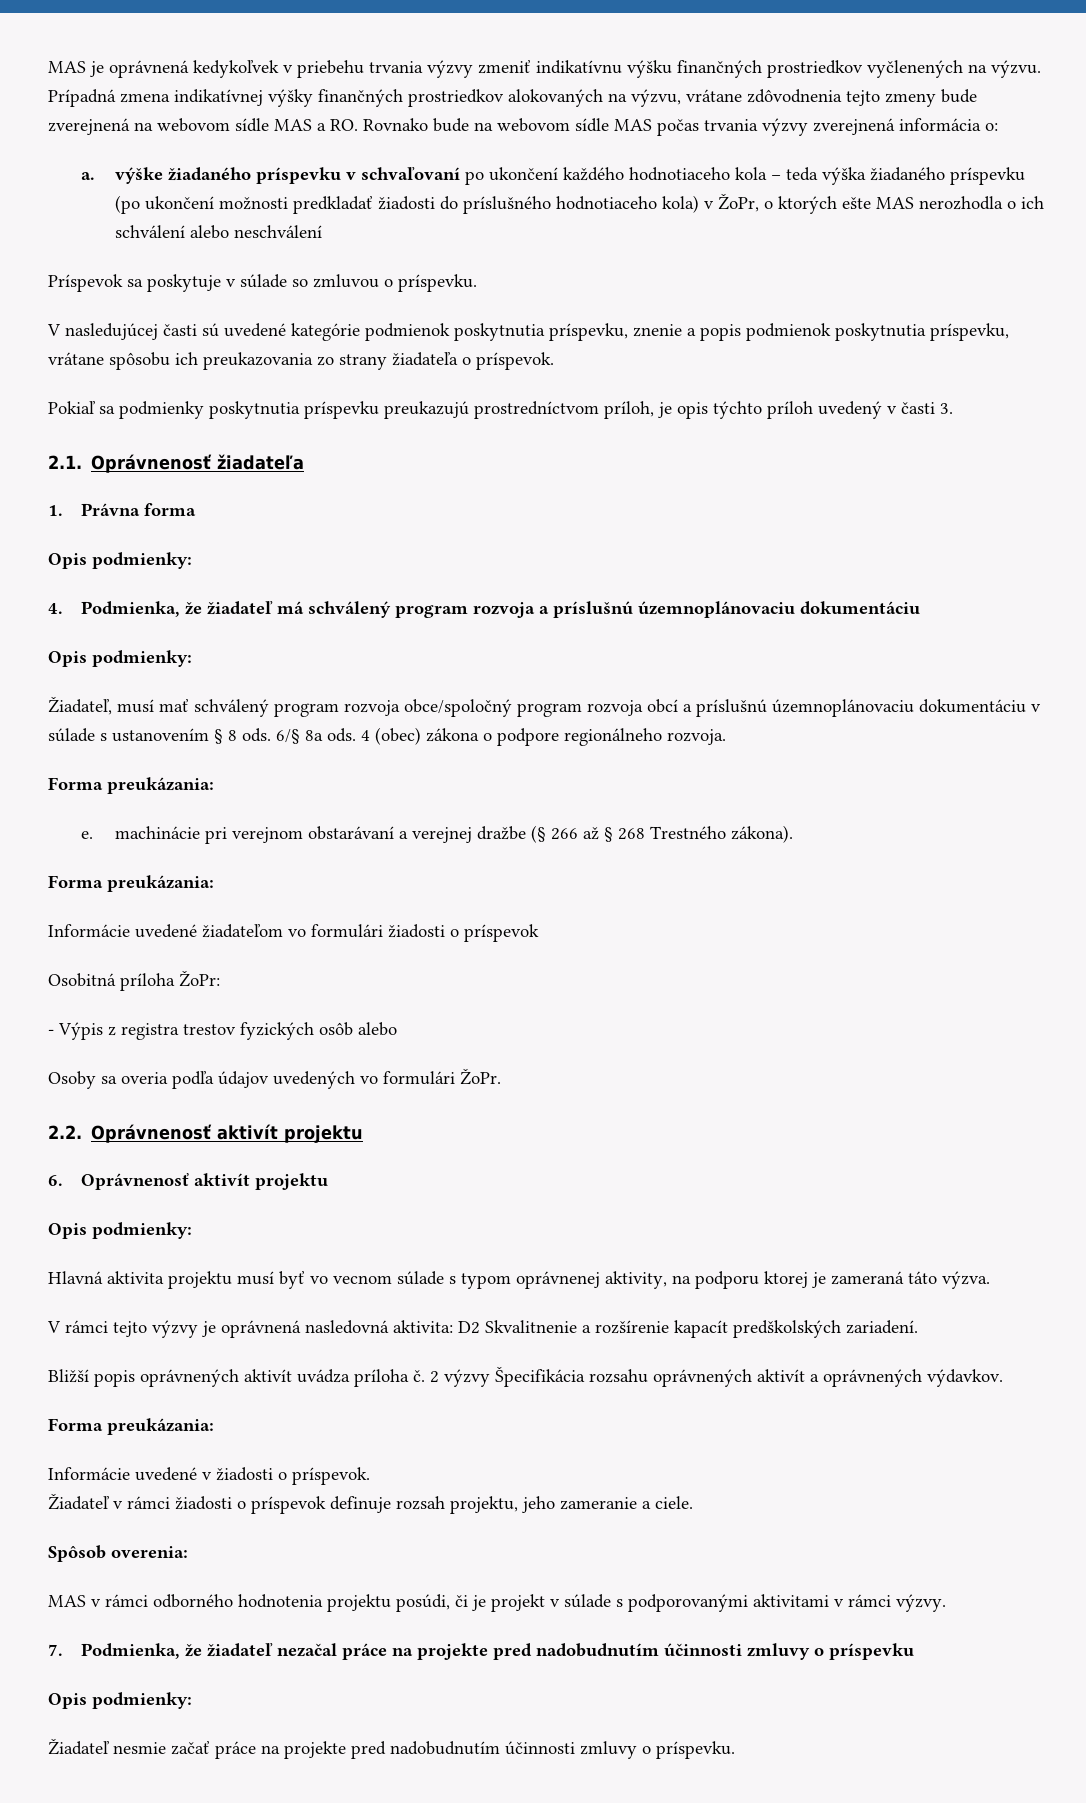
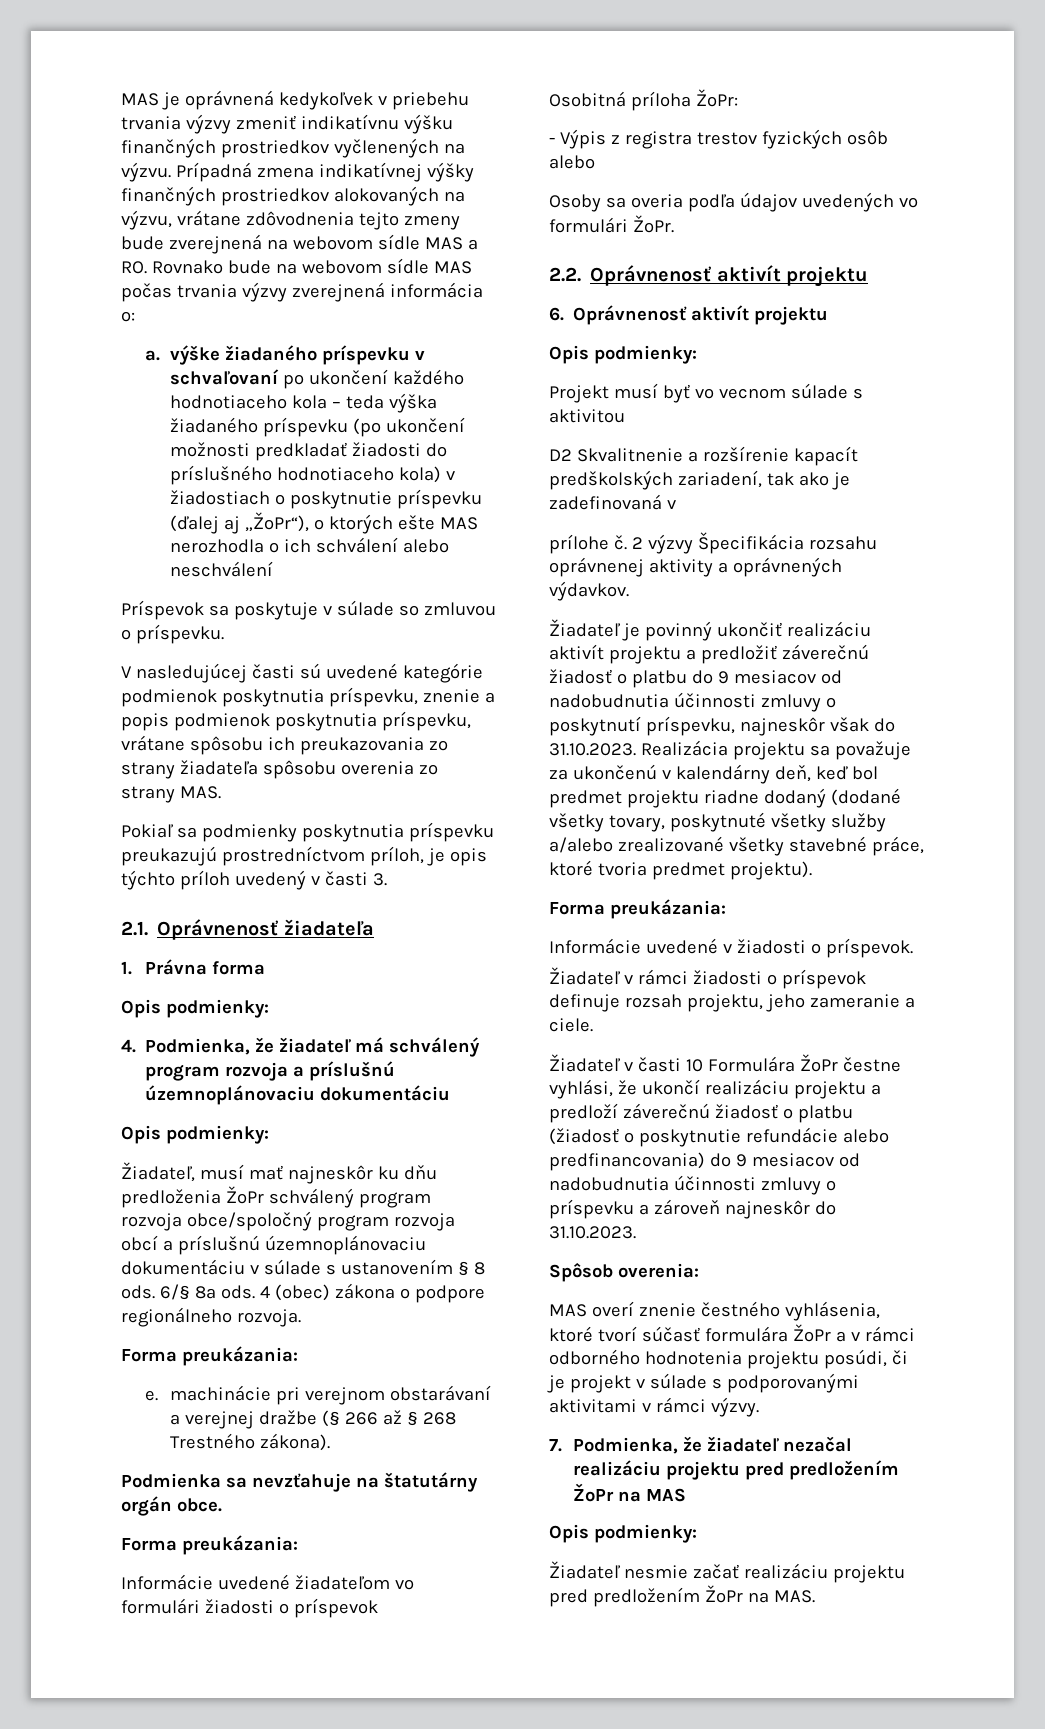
- a. výške žiadaného príspevku v schvaľovaní po ukončení každého hodnotiaceho kola – teda výška žiadaného príspevku (po ukončení možnosti predkladať žiadosti do príslušného hodnotiaceho kola) v ŽoPr, o ktorých ešte MAS nerozhodla o ich schválení alebo neschválení
+ a. výške žiadaného príspevku v schvaľovaní po ukončení každého hodnotiaceho kola – teda výška žiadaného príspevku (po ukončení možnosti predkladať žiadosti do príslušného hodnotiaceho kola) v žiadostiach o poskytnutie príspevku (ďalej aj „ŽoPr“), o ktorých ešte MAS nerozhodla o ich schválení alebo neschválení
- V nasledujúcej časti sú uvedené kategórie podmienok poskytnutia príspevku, znenie a popis podmienok poskytnutia príspevku, vrátane spôsobu ich preukazovania zo strany žiadateľa o príspevok.
+ V nasledujúcej časti sú uvedené kategórie podmienok poskytnutia príspevku, znenie a popis podmienok poskytnutia príspevku, vrátane spôsobu ich preukazovania zo strany žiadateľa spôsobu overenia zo strany MAS.
- Žiadateľ, musí mať schválený program rozvoja obce/spoločný program rozvoja obcí a príslušnú územnoplánovaciu dokumentáciu v súlade s ustanovením § 8 ods.
+ Žiadateľ, musí mať najneskôr ku dňu predloženia ŽoPr schválený program rozvoja obce/spoločný program rozvoja obcí a príslušnú územnoplánovaciu dokumentáciu v súlade s ustanovením § 8 ods.
+ Podmienka sa nevzťahuje na štatutárny orgán obce.
- Hlavná aktivita projektu musí byť vo vecnom súlade s typom oprávnenej aktivity, na podporu ktorej je zameraná táto výzva.
- V rámci tejto výzvy je oprávnená nasledovná aktivita: D2 Skvalitnenie a rozšírenie kapacít predškolských zariadení.
- Bližší popis oprávnených aktivít uvádza príloha č.
+ Projekt musí byť vo vecnom súlade s aktivitou
+ D2 Skvalitnenie a rozšírenie kapacít predškolských zariadení, tak ako je zadefinovaná v
+ prílohe č.
- 2 výzvy Špecifikácia rozsahu oprávnených aktivít a oprávnených výdavkov.
+ 2 výzvy Špecifikácia rozsahu oprávnenej aktivity a oprávnených výdavkov.
+ Žiadateľ je povinný ukončiť realizáciu aktivít projektu a predložiť záverečnú žiadosť o platbu do 9 mesiacov od nadobudnutia účinnosti zmluvy o poskytnutí príspevku, najneskôr však do 31.10.2023. Realizácia projektu sa považuje za ukončenú v kalendárny deň, keď bol predmet projektu riadne dodaný (dodané všetky tovary, poskytnuté všetky služby a/alebo zrealizované všetky stavebné práce, ktoré tvoria predmet projektu).
+ Žiadateľ v časti 10 Formulára ŽoPr čestne vyhlási, že ukončí realizáciu projektu a predloží záverečnú žiadosť o platbu (žiadosť o poskytnutie refundácie alebo predfinancovania) do 9 mesiacov od nadobudnutia účinnosti zmluvy o príspevku a zároveň najneskôr do 31.10.2023.
  Spôsob overenia:
- MAS v rámci odborného hodnotenia projektu posúdi, či je projekt v súlade s podporovanými aktivitami v rámci výzvy.
+ MAS overí znenie čestného vyhlásenia, ktoré tvorí súčasť formulára ŽoPr a v rámci odborného hodnotenia projektu posúdi, či je projekt v súlade s podporovanými aktivitami v rámci výzvy.
- 7. Podmienka, že žiadateľ nezačal práce na projekte pred nadobudnutím účinnosti zmluvy o príspevku
+ 7. Podmienka, že žiadateľ nezačal realizáciu projektu pred predložením ŽoPr na MAS
- Žiadateľ nesmie začať práce na projekte pred nadobudnutím účinnosti zmluvy o príspevku.
+ Žiadateľ nesmie začať realizáciu projektu pred predložením ŽoPr na MAS.

